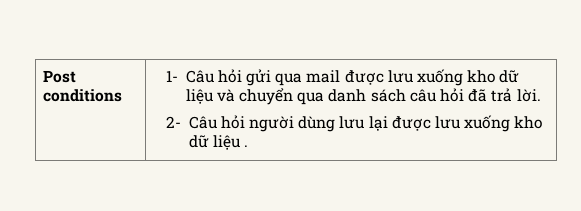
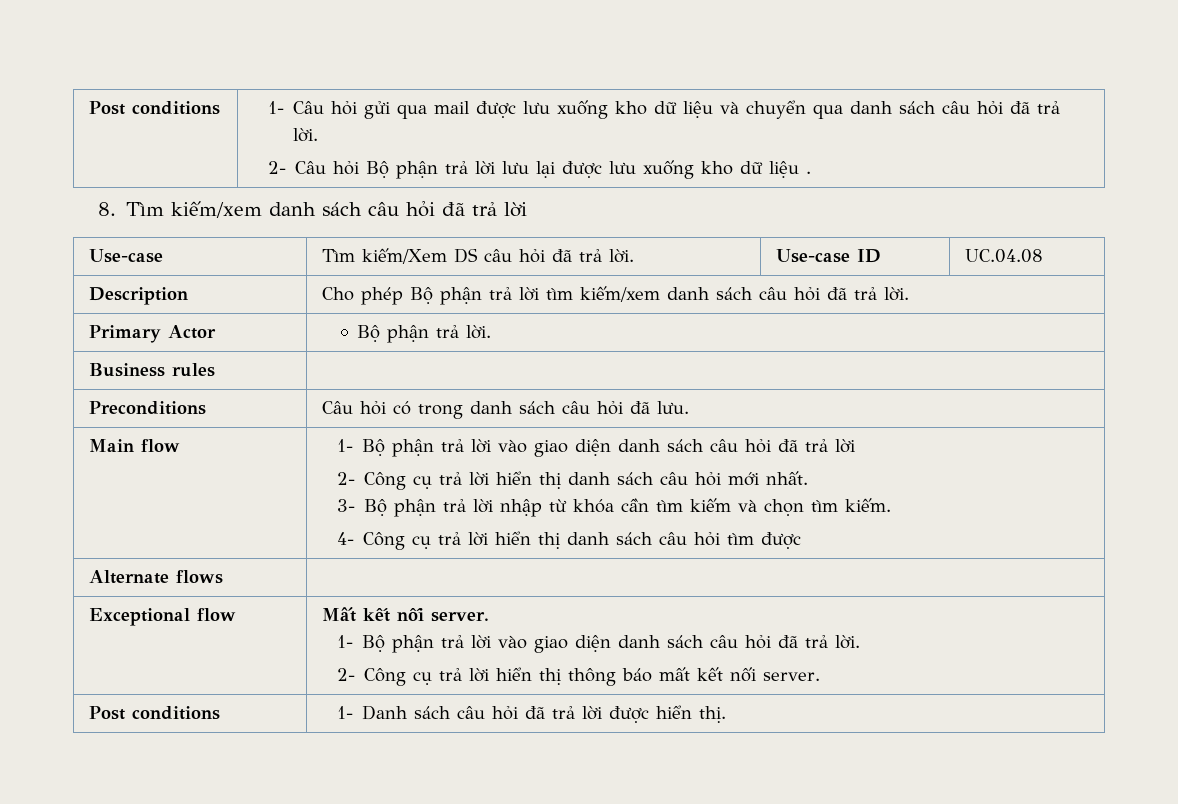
  Post conditions | 1- Câu hỏi gửi qua mail được lưu xuống kho dữ liệu và chuyển qua danh sách câu hỏi đã trả lời.
- 2- Câu hỏi người dùng lưu lại được lưu xuống kho dữ liệu .
+ 2- Câu hỏi Bộ phận trả lời lưu lại được lưu xuống kho dữ liệu .
+ 8. Tìm kiếm/xem danh sách câu hỏi đã trả lời
+ Use-case | Tìm kiếm/Xem DS câu hỏi đã trả lời. | Use-case ID | UC.04.08
+ Description | Cho phép Bộ phận trả lời tìm kiếm/xem danh sách câu hỏi đã trả lời.
+ Primary Actor | Bộ phận trả lời.
+ Business rules |
+ Preconditions | Câu hỏi có trong danh sách câu hỏi đã lưu.
+ Main flow | 1- Bộ phận trả lời vào giao diện danh sách câu hỏi đã trả lời
+ 2- Công cụ trả lời hiển thị danh sách câu hỏi mới nhất.
+ 3- Bộ phận trả lời nhập từ khóa cần tìm kiếm và chọn tìm kiếm.
+ 4- Công cụ trả lời hiển thị danh sách câu hỏi tìm được
+ Alternate flows |
+ Exceptional flow | Mất kết nối server.
+ 1- Bộ phận trả lời vào giao diện danh sách câu hỏi đã trả lời.
+ 2- Công cụ trả lời hiển thị thông báo mất kết nối server.
+ Post conditions | 1- Danh sách câu hỏi đã trả lời được hiển thị.

